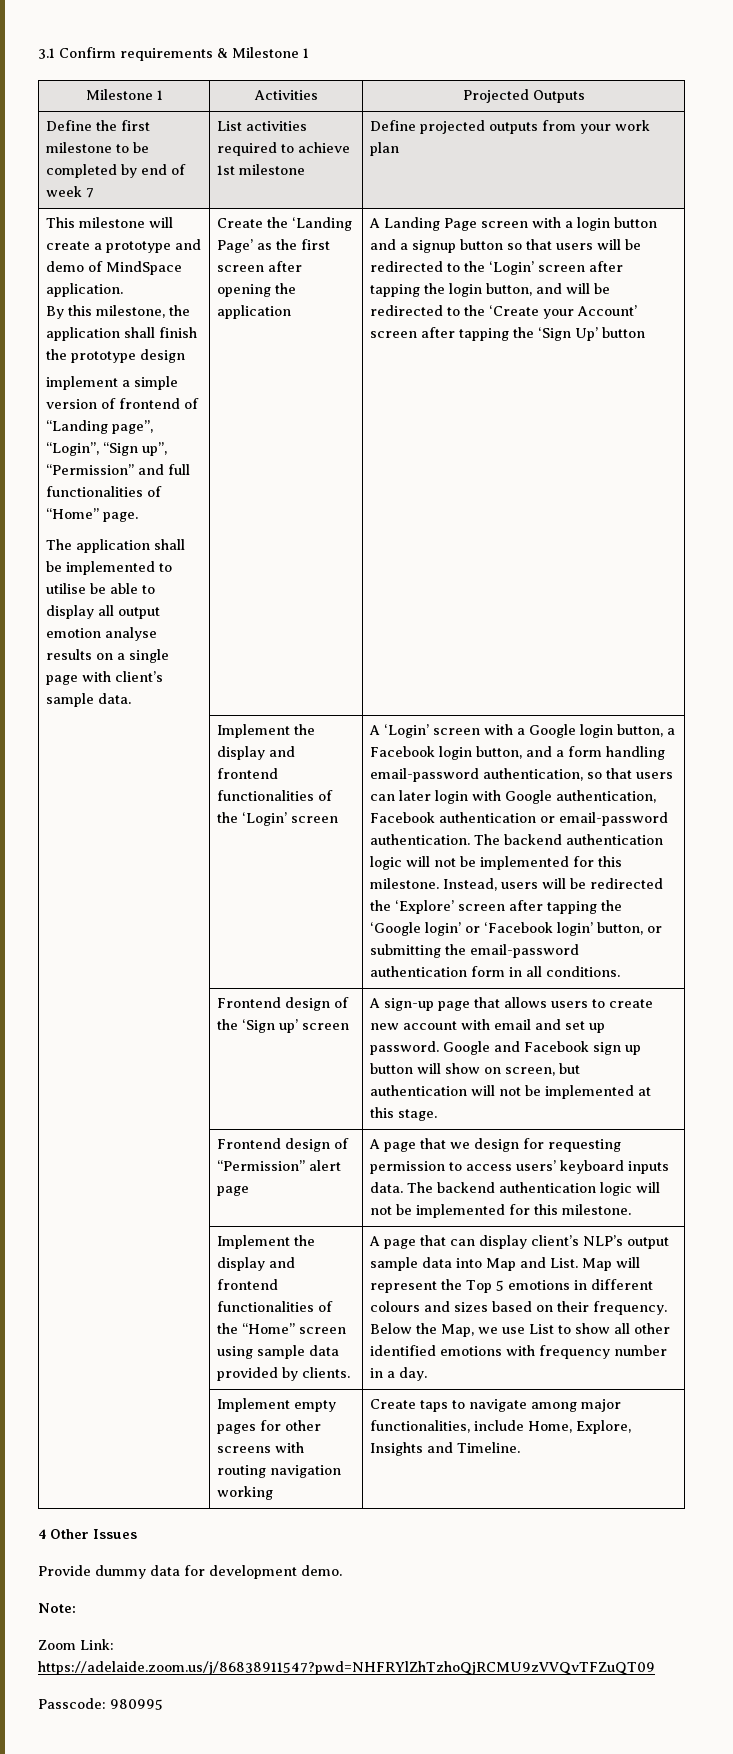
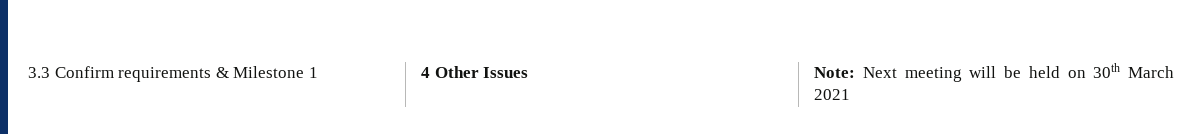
- 3.1 Confirm requirements & Milestone 1
+ 3.3 Confirm requirements & Milestone 1
- Milestone 1 | Activities | Projected Outputs
- Define the first milestone to be completed by end of week 7 | List activities required to achieve 1st milestone | Define projected outputs from your work plan
- This milestone will create a prototype and demo of MindSpace application.
- By this milestone, the application shall finish the prototype design
- implement a simple version of frontend of “Landing page”, “Login”, “Sign up”, “Permission” and full functionalities of “Home” page.
- The application shall be implemented to utilise be able to display all output emotion analyse results on a single page with client’s sample data. | Create the ‘Landing Page’ as the first screen after opening the application | A Landing Page screen with a login button and a signup button so that users will be redirected to the ‘Login’ screen after tapping the login button, and will be redirected to the ‘Create your Account’ screen after tapping the ‘Sign Up’ button
- | Implement the display and frontend functionalities of the ‘Login’ screen | A ‘Login’ screen with a Google login button, a Facebook login button, and a form handling email-password authentication, so that users can later login with Google authentication, Facebook authentication or email-password authentication. The backend authentication logic will not be implemented for this milestone. Instead, users will be redirected the ‘Explore’ screen after tapping the ‘Google login’ or ‘Facebook login’ button, or submitting the email-password authentication form in all conditions.
- | Frontend design of the ‘Sign up’ screen | A sign-up page that allows users to create new account with email and set up password. Google and Facebook sign up button will show on screen, but authentication will not be implemented at this stage.
- | Frontend design of “Permission” alert page | A page that we design for requesting permission to access users’ keyboard inputs data. The backend authentication logic will not be implemented for this milestone.
- | Implement the display and frontend functionalities of the “Home” screen using sample data provided by clients. | A page that can display client’s NLP’s output sample data into Map and List. Map will represent the Top 5 emotions in different colours and sizes based on their frequency. Below the Map, we use List to show all other identified emotions with frequency number in a day.
- | Implement empty pages for other screens with routing navigation working | Create taps to navigate among major functionalities, include Home, Explore, Insights and Timeline.
  4 Other Issues
- Provide dummy data for development demo.
- Note:
- Zoom Link: https://adelaide.zoom.us/j/86838911547?pwd=NHFRYlZhTzhoQjRCMU9zVVQvTFZuQT09
- Passcode: 980995
+ Note: Next meeting will be held on 30th March 2021

